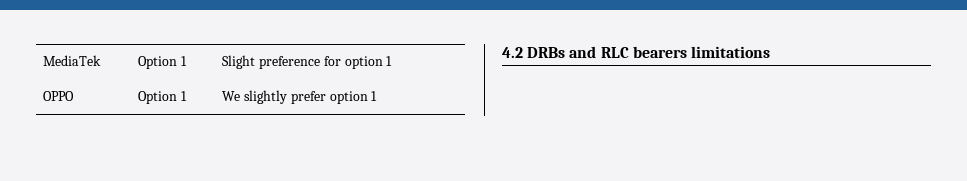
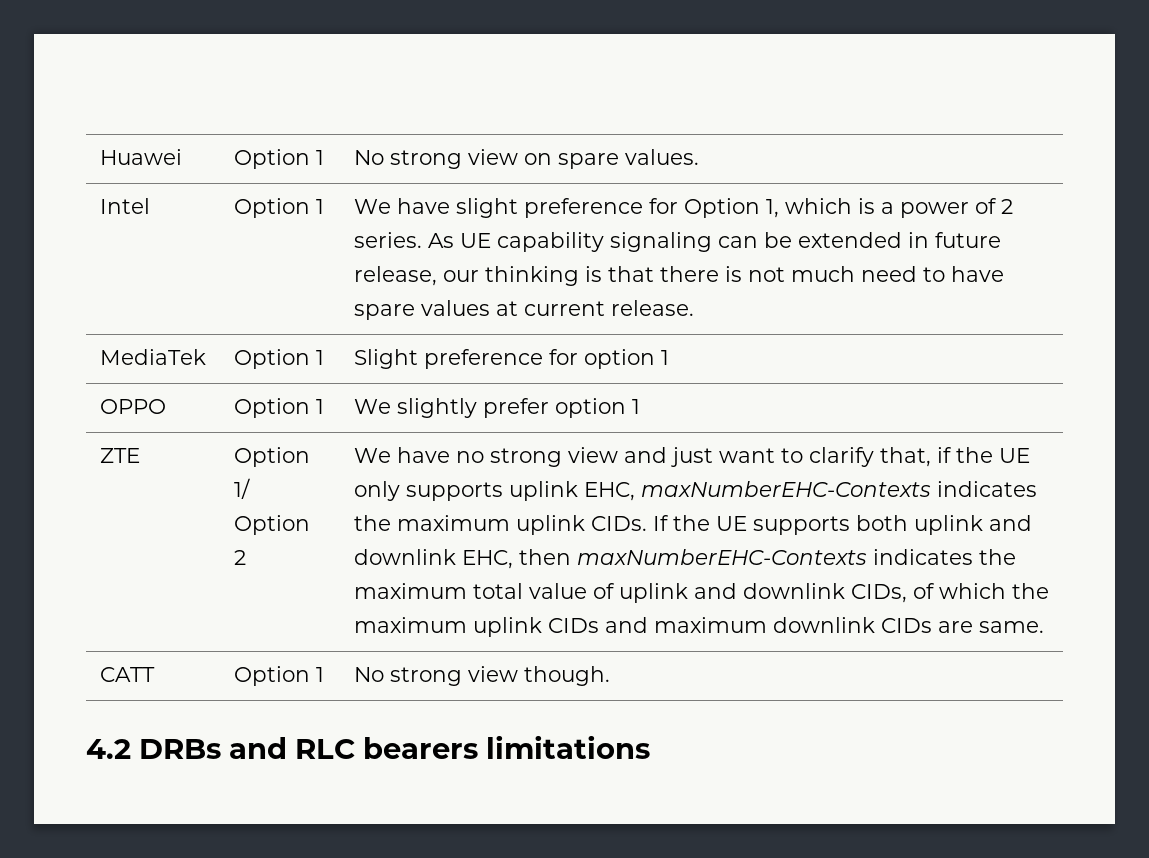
+ Huawei | Option 1 | No strong view on spare values.
+ Intel | Option 1 | We have slight preference for Option 1, which is a power of 2 series. As UE capability signaling can be extended in future release, our thinking is that there is not much need to have spare values at current release.
+ ZTE | Option 1/ Option 2 | We have no strong view and just want to clarify that, if the UE only supports uplink EHC, maxNumberEHC-Contexts indicates the maximum uplink CIDs. If the UE supports both uplink and downlink EHC, then maxNumberEHC-Contexts indicates the maximum total value of uplink and downlink CIDs, of which the maximum uplink CIDs and maximum downlink CIDs are same.
+ CATT | Option 1 | No strong view though.

